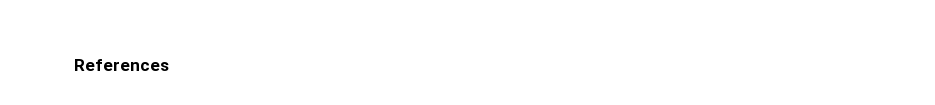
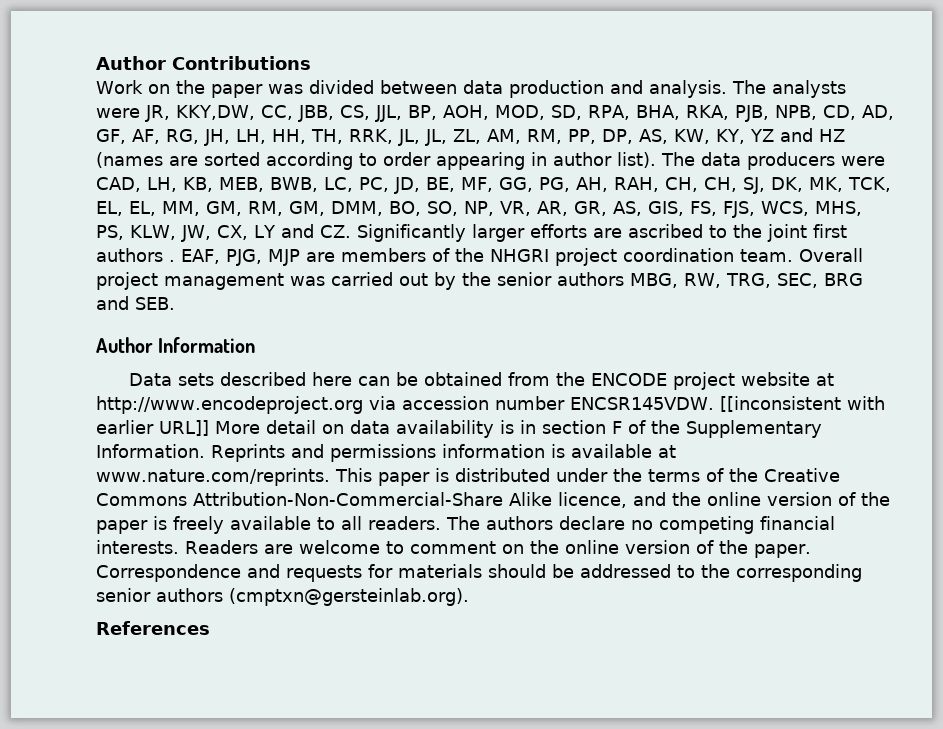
+ Author Contributions
+ Work on the paper was divided between data production and analysis. The analysts were JR, KKY,DW, CC, JBB, CS, JJL, BP, AOH, MOD, SD, RPA, BHA, RKA, PJB, NPB, CD, AD, GF, AF, RG, JH, LH, HH, TH, RRK, JL, JL, ZL, AM, RM, PP, DP, AS, KW, KY, YZ and HZ (names are sorted according to order appearing in author list). The data producers were CAD, LH, KB, MEB, BWB, LC, PC, JD, BE, MF, GG, PG, AH, RAH, CH, CH, SJ, DK, MK, TCK, EL, EL, MM, GM, RM, GM, DMM, BO, SO, NP, VR, AR, GR, AS, GIS, FS, FJS, WCS, MHS, PS, KLW, JW, CX, LY and CZ. Significantly larger efforts are ascribed to the joint first authors . EAF, PJG, MJP are members of the NHGRI project coordination team. Overall project management was carried out by the senior authors MBG, RW, TRG, SEC, BRG and SEB.
+ Author Information
+ Data sets described here can be obtained from the ENCODE project website at http://www.encodeproject.org via accession number ENCSR145VDW. [[inconsistent with earlier URL]] More detail on data availability is in section F of the Supplementary Information. Reprints and permissions information is available at www.nature.com/reprints. This paper is distributed under the terms of the Creative Commons Attribution-Non-Commercial-Share Alike licence, and the online version of the paper is freely available to all readers. The authors declare no competing financial interests. Readers are welcome to comment on the online version of the paper. Correspondence and requests for materials should be addressed to the corresponding senior authors (cmptxn@gersteinlab.org).

